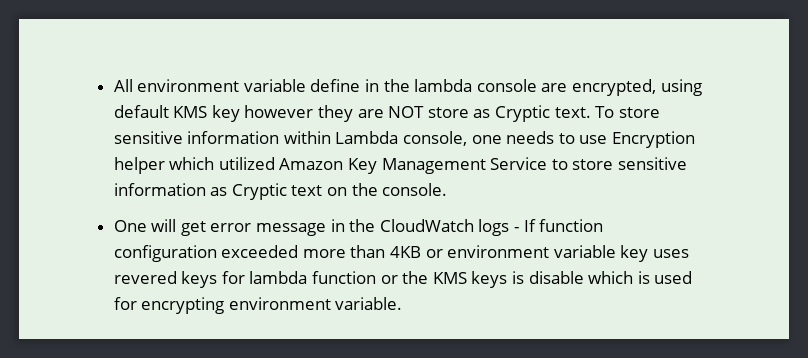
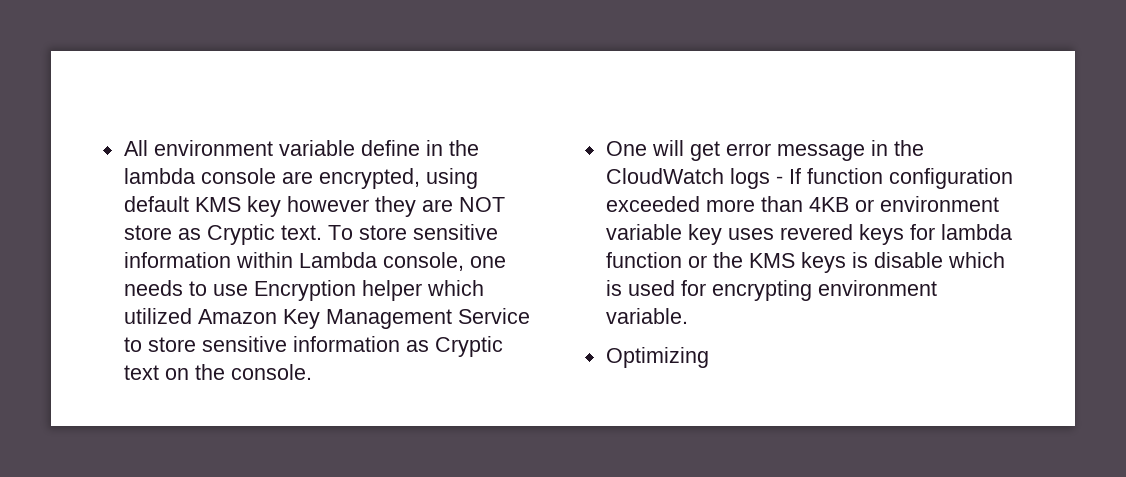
+ Optimizing

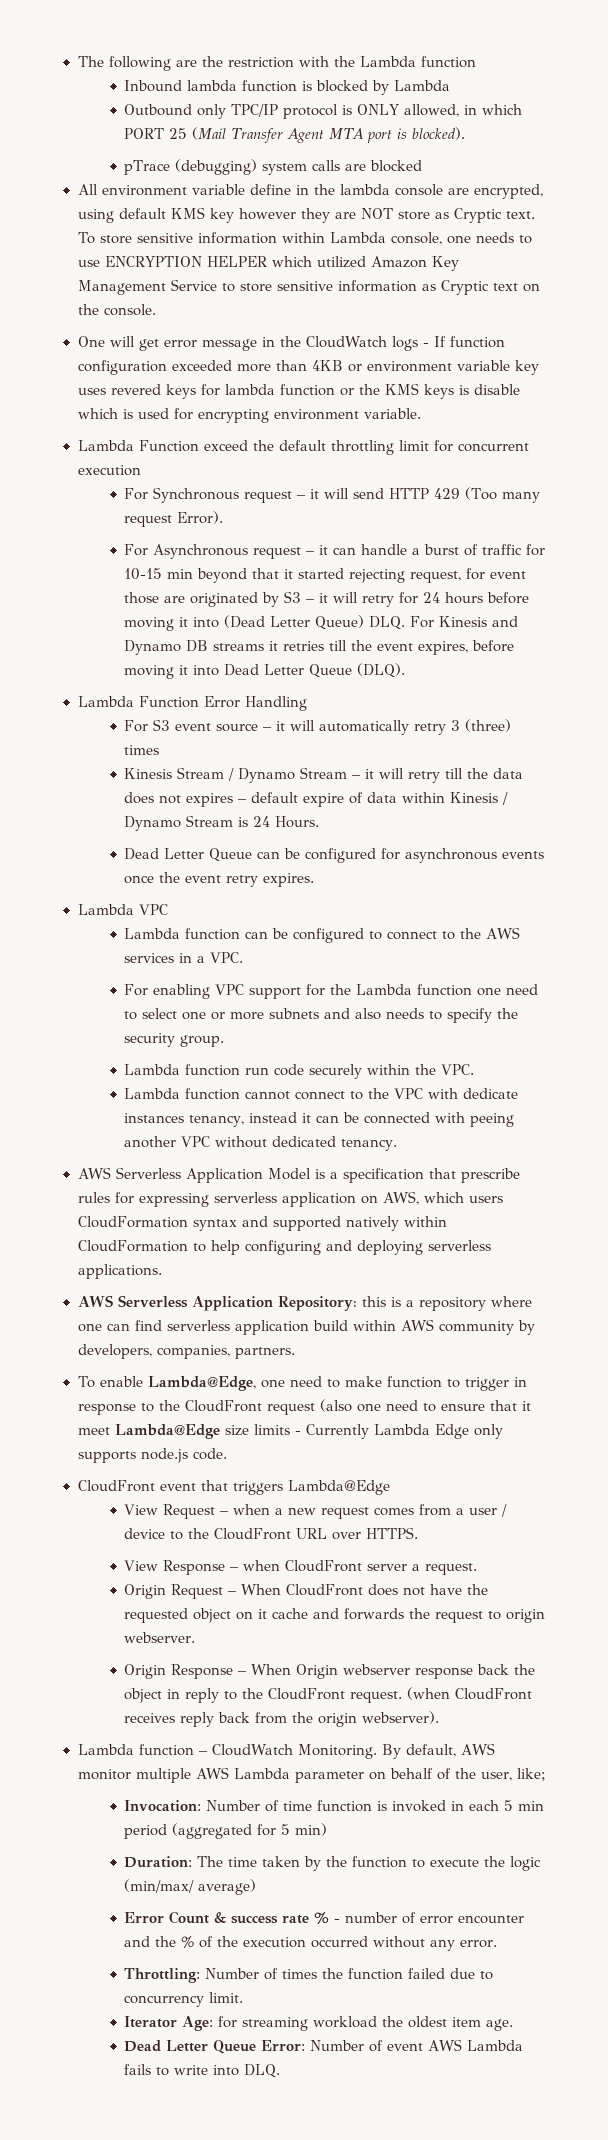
+ The following are the restriction with the Lambda function
+ Inbound lambda function is blocked by Lambda
+ Outbound only TPC/IP protocol is ONLY allowed, in which PORT 25 (Mail Transfer Agent MTA port is blocked).
+ pTrace (debugging) system calls are blocked
- To store sensitive information within Lambda console, one needs to use Encryption helper which utilized Amazon Key Management Service to store sensitive information as Cryptic text on the console.
+ To store sensitive information within Lambda console, one needs to use ENCRYPTION HELPER which utilized Amazon Key Management Service to store sensitive information as Cryptic text on the console.
- Optimizing
+ Lambda Function exceed the default throttling limit for concurrent execution
+ For Synchronous request – it will send HTTP 429 (Too many request Error).
+ For Asynchronous request – it can handle a burst of traffic for 10-15 min beyond that it started rejecting request, for event those are originated by S3 – it will retry for 24 hours before moving it into (Dead Letter Queue) DLQ. For Kinesis and Dynamo DB streams it retries till the event expires, before moving it into Dead Letter Queue (DLQ).
+ Lambda Function Error Handling
+ For S3 event source – it will automatically retry 3 (three) times
+ Kinesis Stream / Dynamo Stream – it will retry till the data does not expires – default expire of data within Kinesis / Dynamo Stream is 24 Hours.
+ Dead Letter Queue can be configured for asynchronous events once the event retry expires.
+ Lambda VPC
+ Lambda function can be configured to connect to the AWS services in a VPC.
+ For enabling VPC support for the Lambda function one need to select one or more subnets and also needs to specify the security group.
+ Lambda function run code securely within the VPC.
+ Lambda function cannot connect to the VPC with dedicate instances tenancy, instead it can be connected with peeing another VPC without dedicated tenancy.
+ AWS Serverless Application Model is a specification that prescribe rules for expressing serverless application on AWS, which users CloudFormation syntax and supported natively within CloudFormation to help configuring and deploying serverless applications.
+ AWS Serverless Application Repository: this is a repository where one can find serverless application build within AWS community by developers, companies, partners.
+ To enable Lambda@Edge, one need to make function to trigger in response to the CloudFront request (also one need to ensure that it meet Lambda@Edge size limits - Currently Lambda Edge only supports node.js code.
+ CloudFront event that triggers Lambda@Edge
+ View Request – when a new request comes from a user / device to the CloudFront URL over HTTPS.
+ View Response – when CloudFront server a request.
+ Origin Request – When CloudFront does not have the requested object on it cache and forwards the request to origin webserver.
+ Origin Response – When Origin webserver response back the object in reply to the CloudFront request. (when CloudFront receives reply back from the origin webserver).
+ Lambda function – CloudWatch Monitoring. By default, AWS monitor multiple AWS Lambda parameter on behalf of the user, like;
+ Invocation: Number of time function is invoked in each 5 min period (aggregated for 5 min)
+ Duration: The time taken by the function to execute the logic (min/max/ average)
+ Error Count & success rate % - number of error encounter and the % of the execution occurred without any error.
+ Throttling: Number of times the function failed due to concurrency limit.
+ Iterator Age: for streaming workload the oldest item age.
+ Dead Letter Queue Error: Number of event AWS Lambda fails to write into DLQ.

